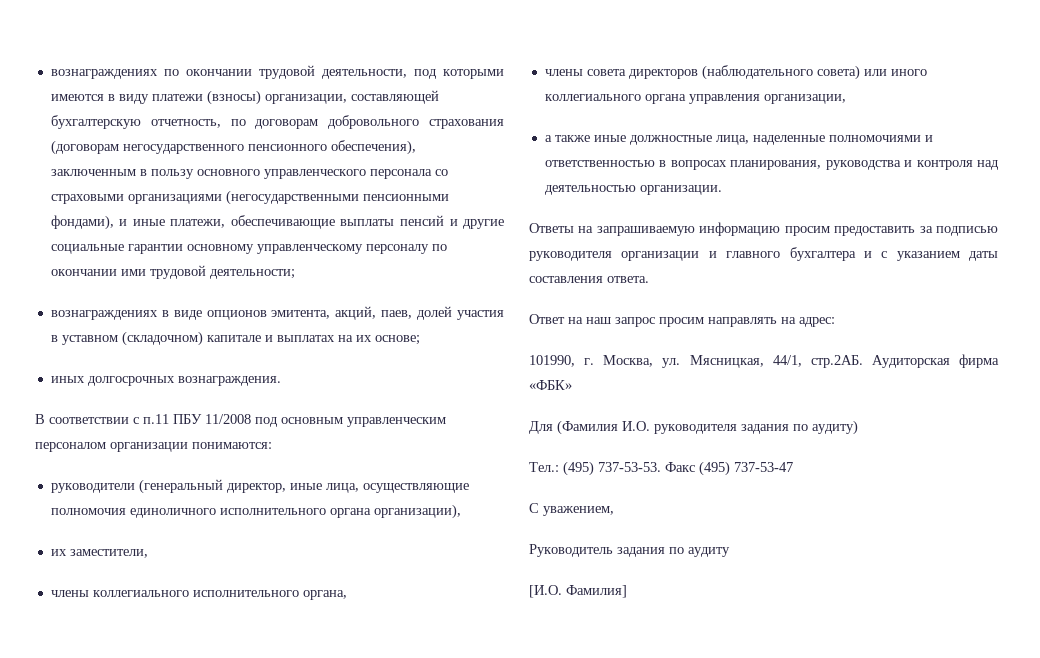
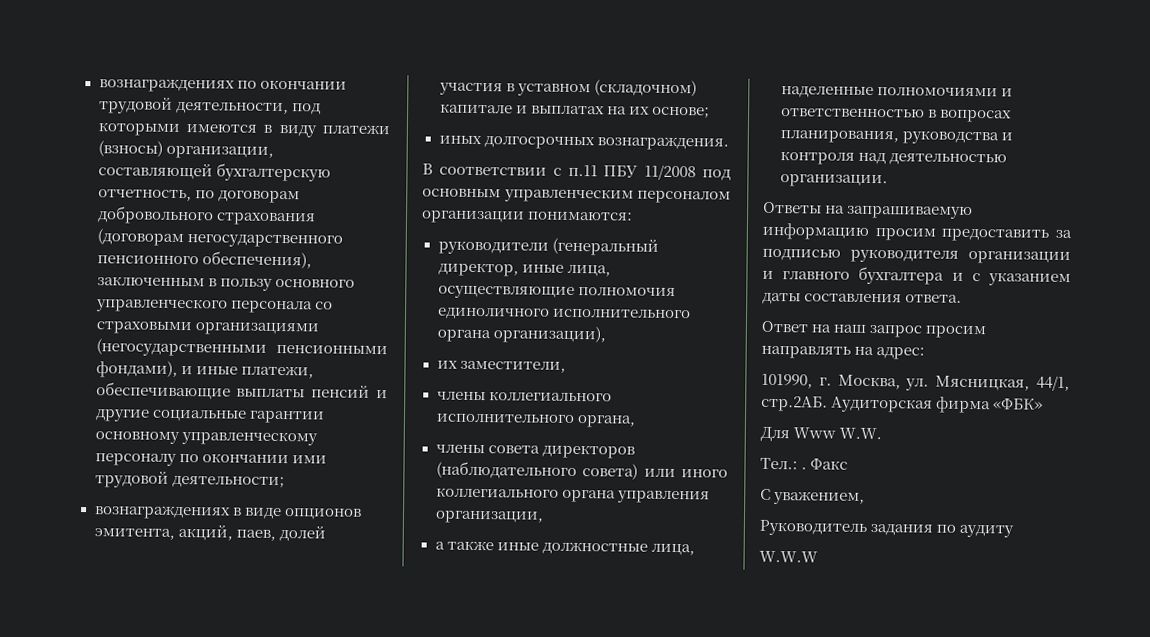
- Для (Фамилия И.О. руководителя задания по аудиту)
+ Для Www W.W.
- Тел.: (495) 737-53-53.
+ Тел.: .
- Факс (495) 737-53-47
+ Факс
- [И.О. Фамилия]
+ W.W.W

